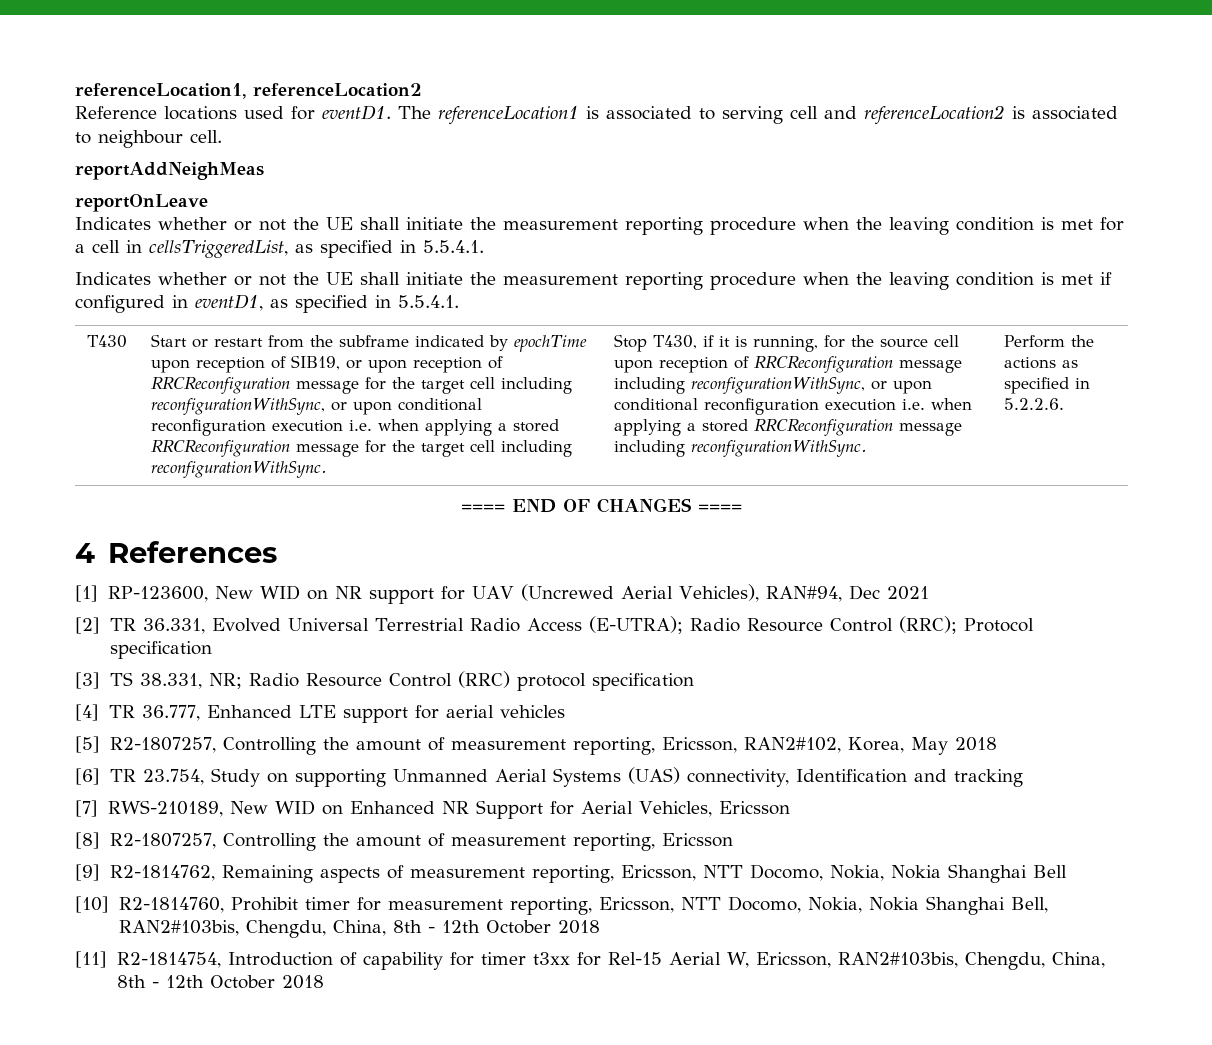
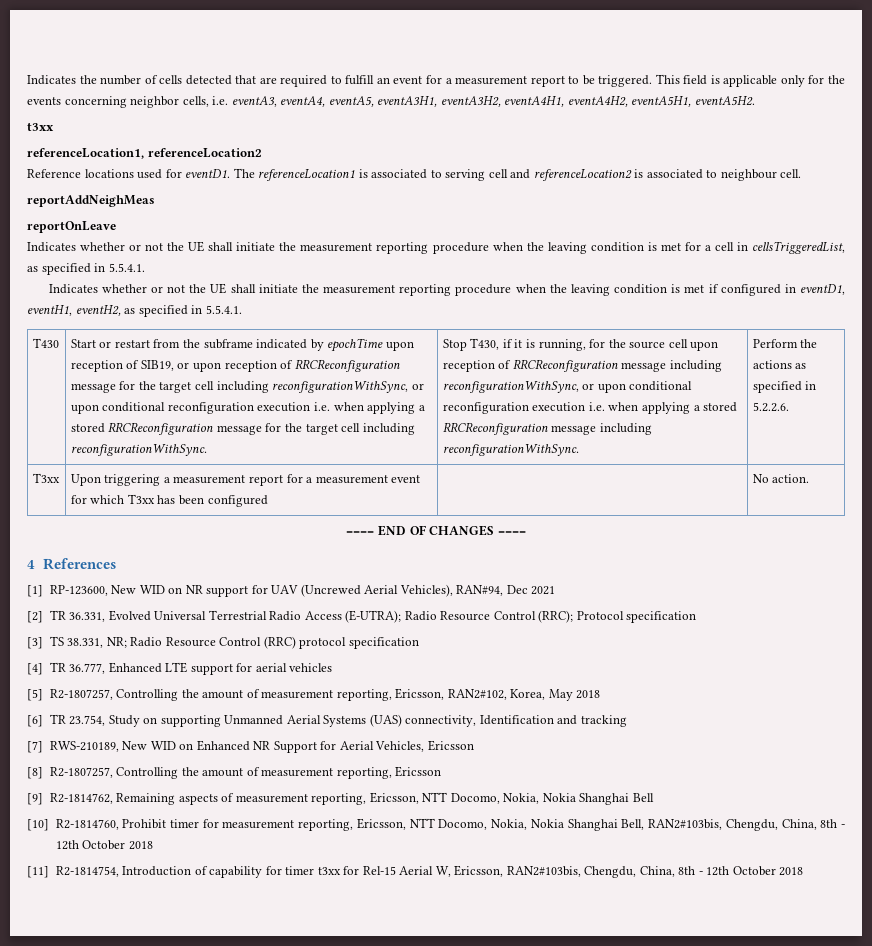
+ Indicates the number of cells detected that are required to fulfill an event for a measurement report to be triggered. This field is applicable only for the events concerning neighbor cells, i.e. eventA3, eventA4, eventA5, eventA3H1, eventA3H2, eventA4H1, eventA4H2, eventA5H1, eventA5H2.
+ t3xx
- Indicates whether or not the UE shall initiate the measurement reporting procedure when the leaving condition is met if configured in eventD1, as specified in 5.5.4.1.
+ Indicates whether or not the UE shall initiate the measurement reporting procedure when the leaving condition is met if configured in eventD1, eventH1, eventH2, as specified in 5.5.4.1.
+ T3xx | Upon triggering a measurement report for a measurement event for which T3xx has been configured | | No action.

